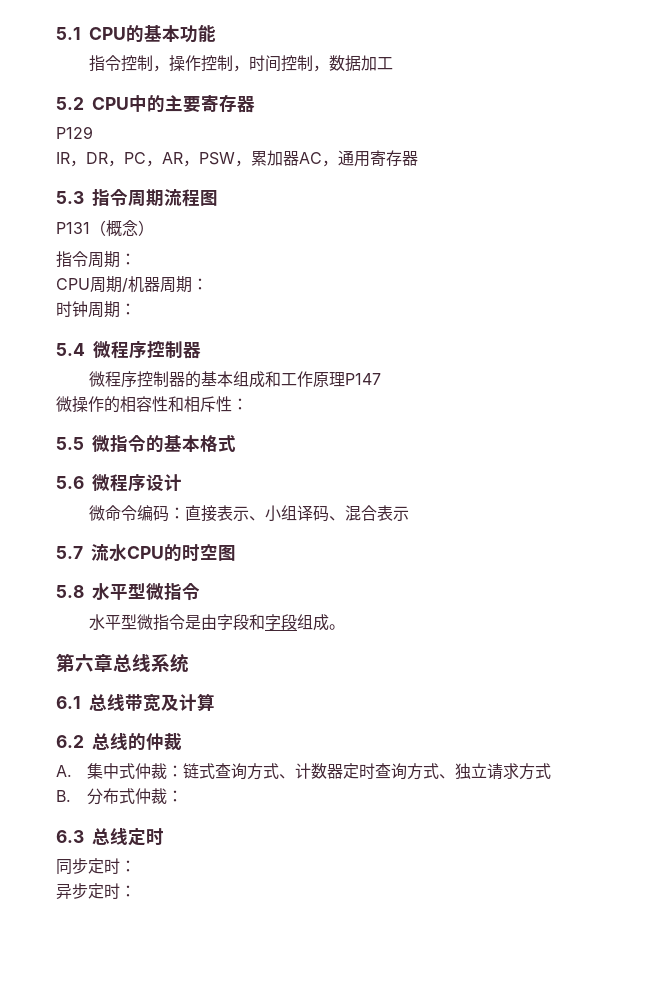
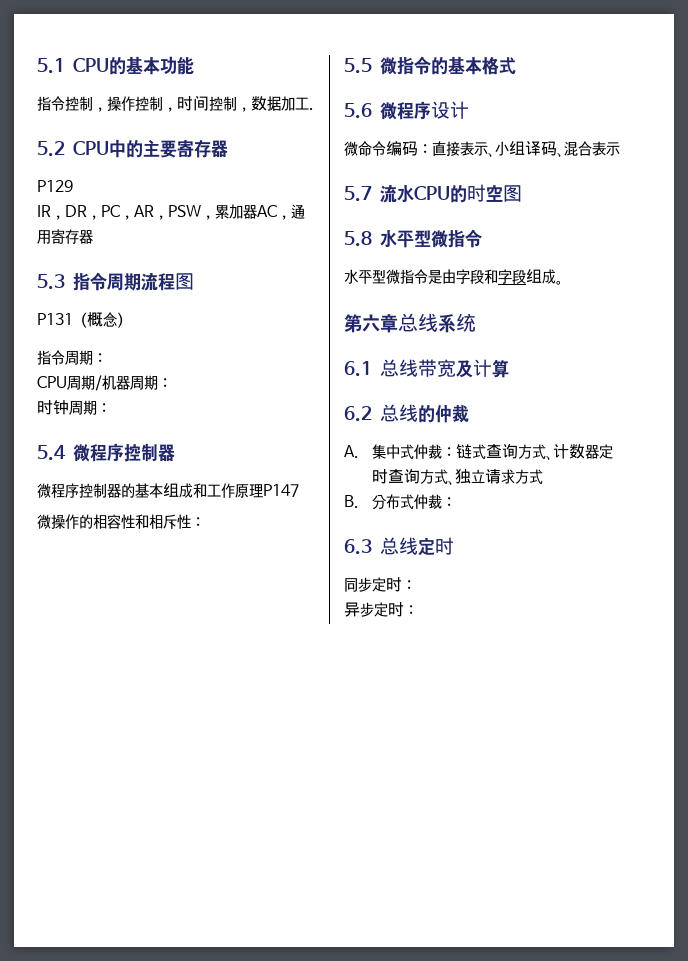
- 指令控制，操作控制，时间控制，数据加工
+ 指令控制，操作控制，时间控制，数据加工.

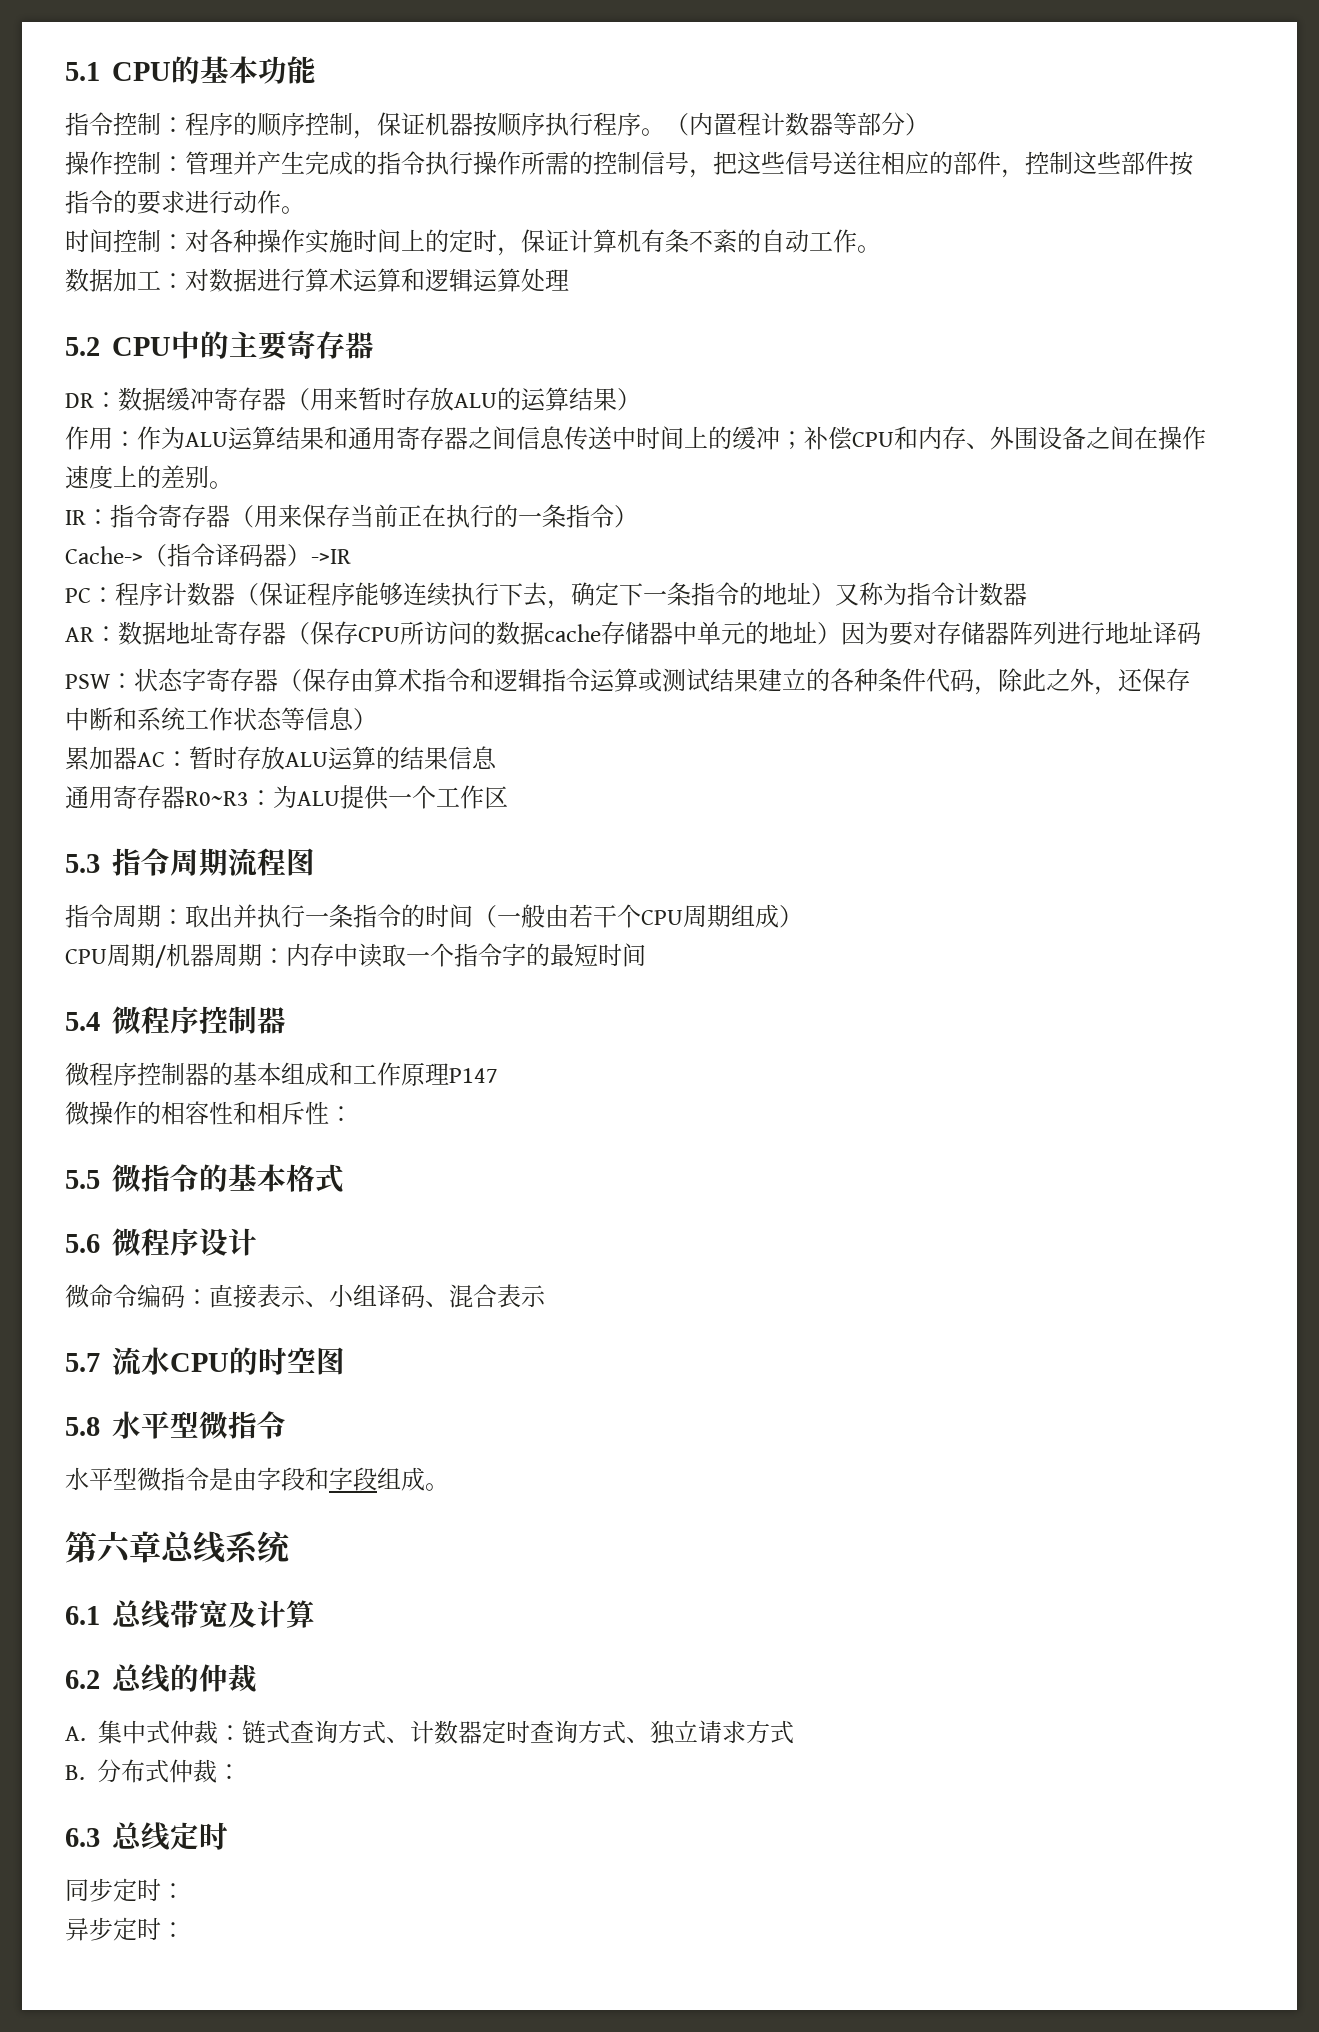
- 指令控制，操作控制，时间控制，数据加工.
+ 指令控制：程序的顺序控制，保证机器按顺序执行程序。（内置程计数器等部分）
+ 操作控制：管理并产生完成的指令执行操作所需的控制信号，把这些信号送往相应的部件，控制这些部件按指令的要求进行动作。
+ 时间控制：对各种操作实施时间上的定时，保证计算机有条不紊的自动工作。
+ 数据加工：对数据进行算术运算和逻辑运算处理
- P129
- IR，DR，PC，AR，PSW，累加器AC，通用寄存器
+ DR：数据缓冲寄存器（用来暂时存放ALU的运算结果）
+ 作用：作为ALU运算结果和通用寄存器之间信息传送中时间上的缓冲；补偿CPU和内存、外围设备之间在操作速度上的差别。
+ IR：指令寄存器（用来保存当前正在执行的一条指令）
+ Cache->（指令译码器）->IR
+ PC：程序计数器（保证程序能够连续执行下去，确定下一条指令的地址）又称为指令计数器
+ AR：数据地址寄存器（保存CPU所访问的数据cache存储器中单元的地址）因为要对存储器阵列进行地址译码
+ PSW：状态字寄存器（保存由算术指令和逻辑指令运算或测试结果建立的各种条件代码，除此之外，还保存中断和系统工作状态等信息）
+ 累加器AC：暂时存放ALU运算的结果信息
+ 通用寄存器R0~R3：为ALU提供一个工作区
- P131（概念）
- 指令周期：
+ 指令周期：取出并执行一条指令的时间（一般由若干个CPU周期组成）
- CPU周期/机器周期：
- 时钟周期：
+ CPU周期/机器周期：内存中读取一个指令字的最短时间

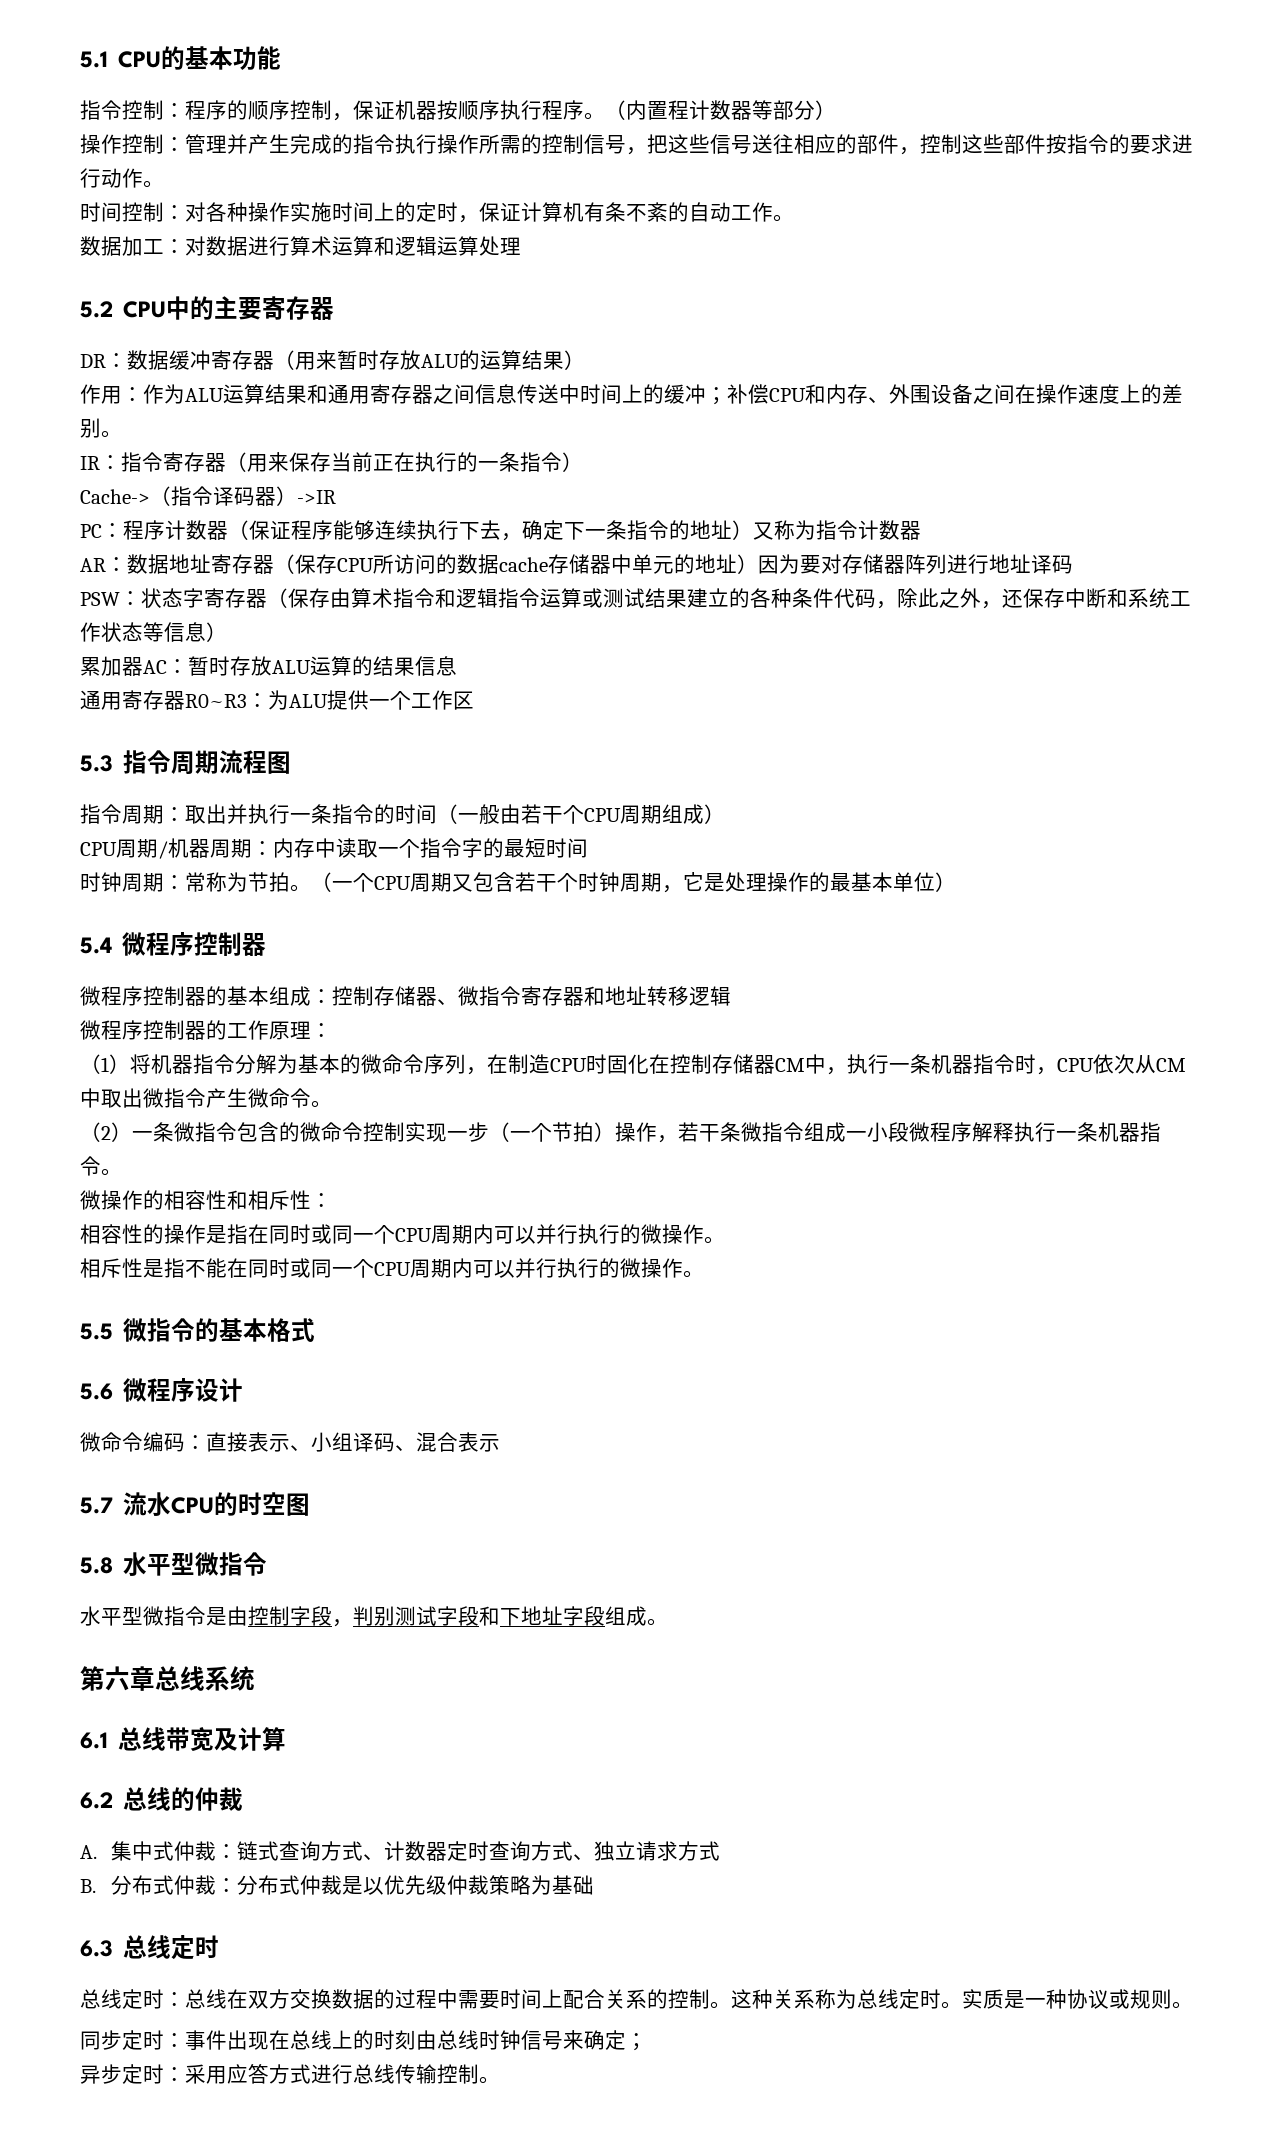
+ 时钟周期：常称为节拍。（一个CPU周期又包含若干个时钟周期，它是处理操作的最基本单位）
- 微程序控制器的基本组成和工作原理P147
+ 微程序控制器的基本组成：控制存储器、微指令寄存器和地址转移逻辑
+ 微程序控制器的工作原理：
+ （1）将机器指令分解为基本的微命令序列，在制造CPU时固化在控制存储器CM中，执行一条机器指令时，CPU依次从CM中取出微指令产生微命令。
+ （2）一条微指令包含的微命令控制实现一步（一个节拍）操作，若干条微指令组成一小段微程序解释执行一条机器指令。
+ 相容性的操作是指在同时或同一个CPU周期内可以并行执行的微操作。
+ 相斥性是指不能在同时或同一个CPU周期内可以并行执行的微操作。
- 水平型微指令是由字段和字段组成。
+ 水平型微指令是由控制字段，判别测试字段和下地址字段组成。
- B.分布式仲裁：
+ B.分布式仲裁：分布式仲裁是以优先级仲裁策略为基础
  6.3总线定时
- 同步定时：
- 异步定时：
+ 总线定时：总线在双方交换数据的过程中需要时间上配合关系的控制。这种关系称为总线定时。实质是一种协议或规则。
+ 同步定时：事件出现在总线上的时刻由总线时钟信号来确定；
+ 异步定时：采用应答方式进行总线传输控制。

